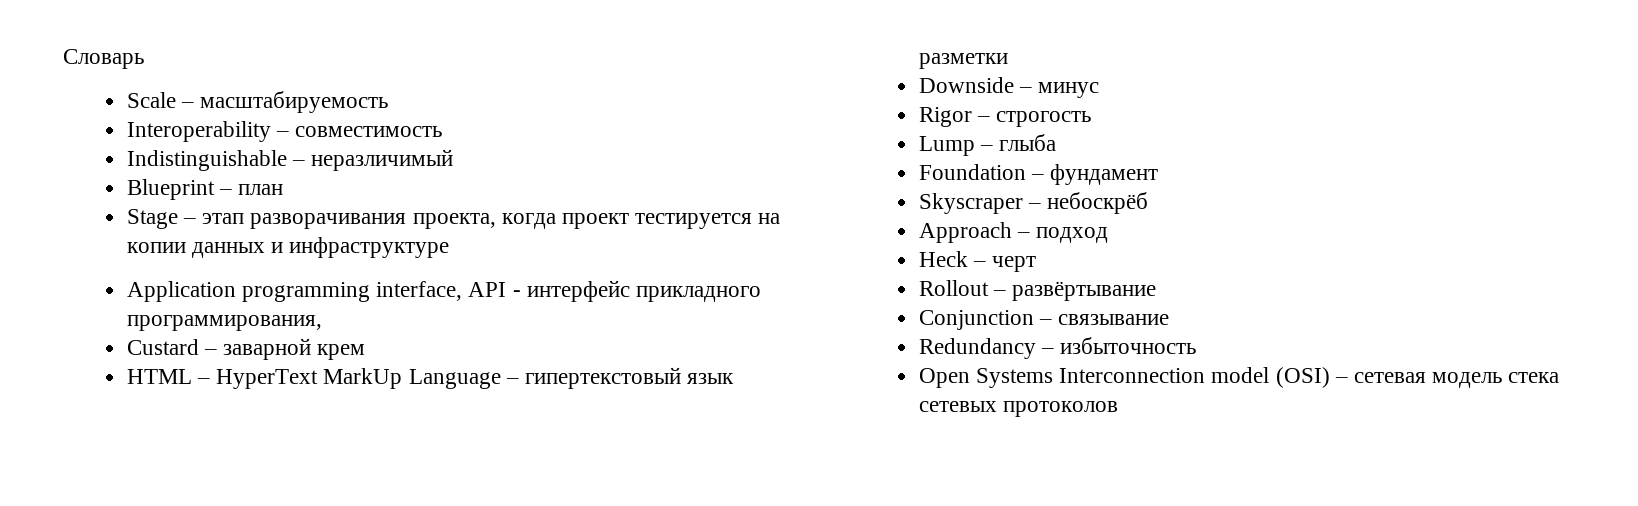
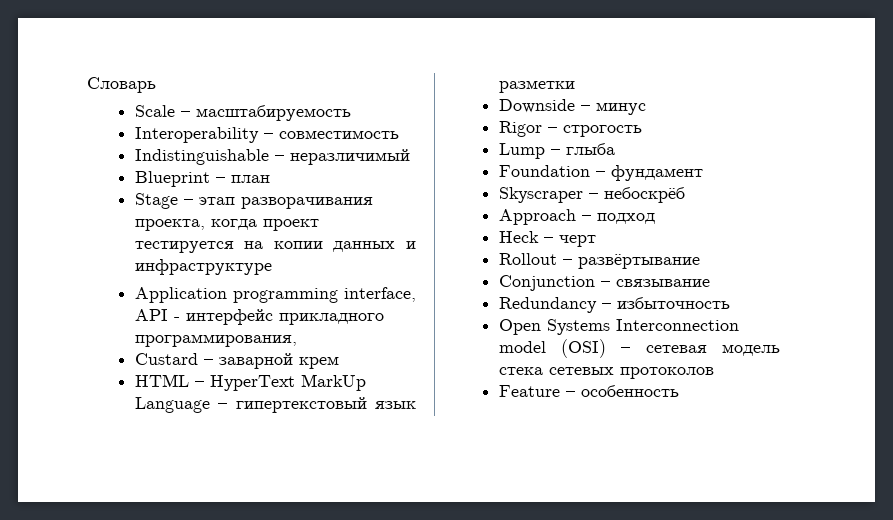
+ Feature – особенность

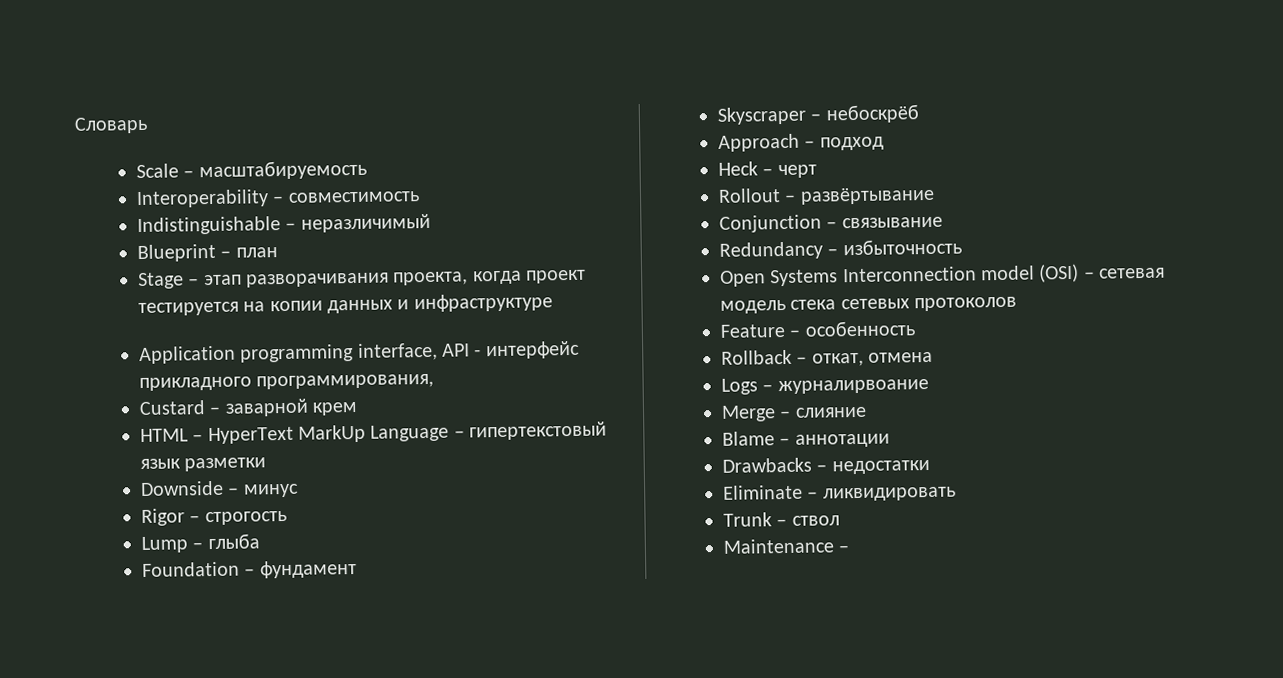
+ Rollback – откат, отмена
+ Logs – журналирвоание
+ Merge – слияние
+ Blame – аннотации
+ Drawbacks – недостатки
+ Eliminate – ликвидировать
+ Trunk – ствол
+ Maintenance –

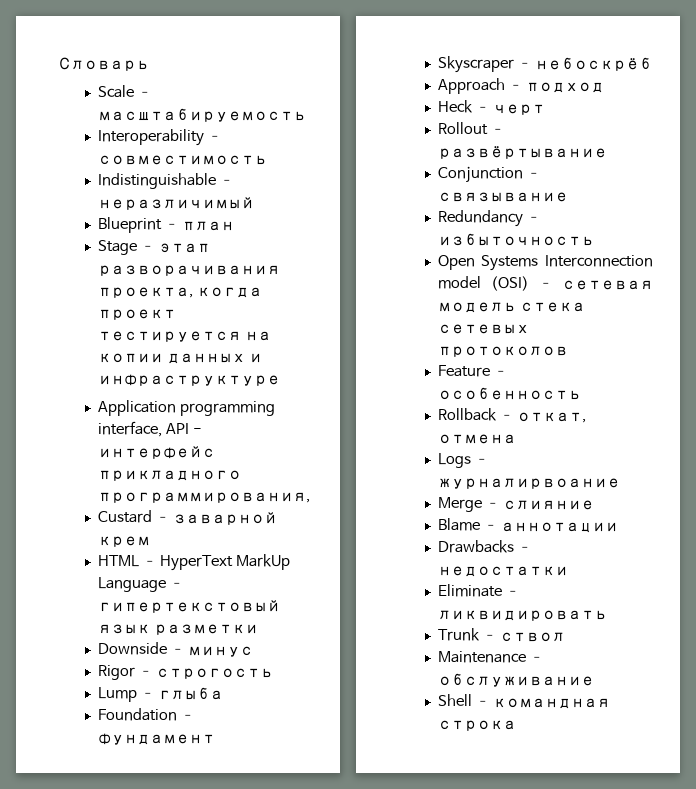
- Maintenance –
+ Maintenance – обслуживание
+ Shell – командная строка

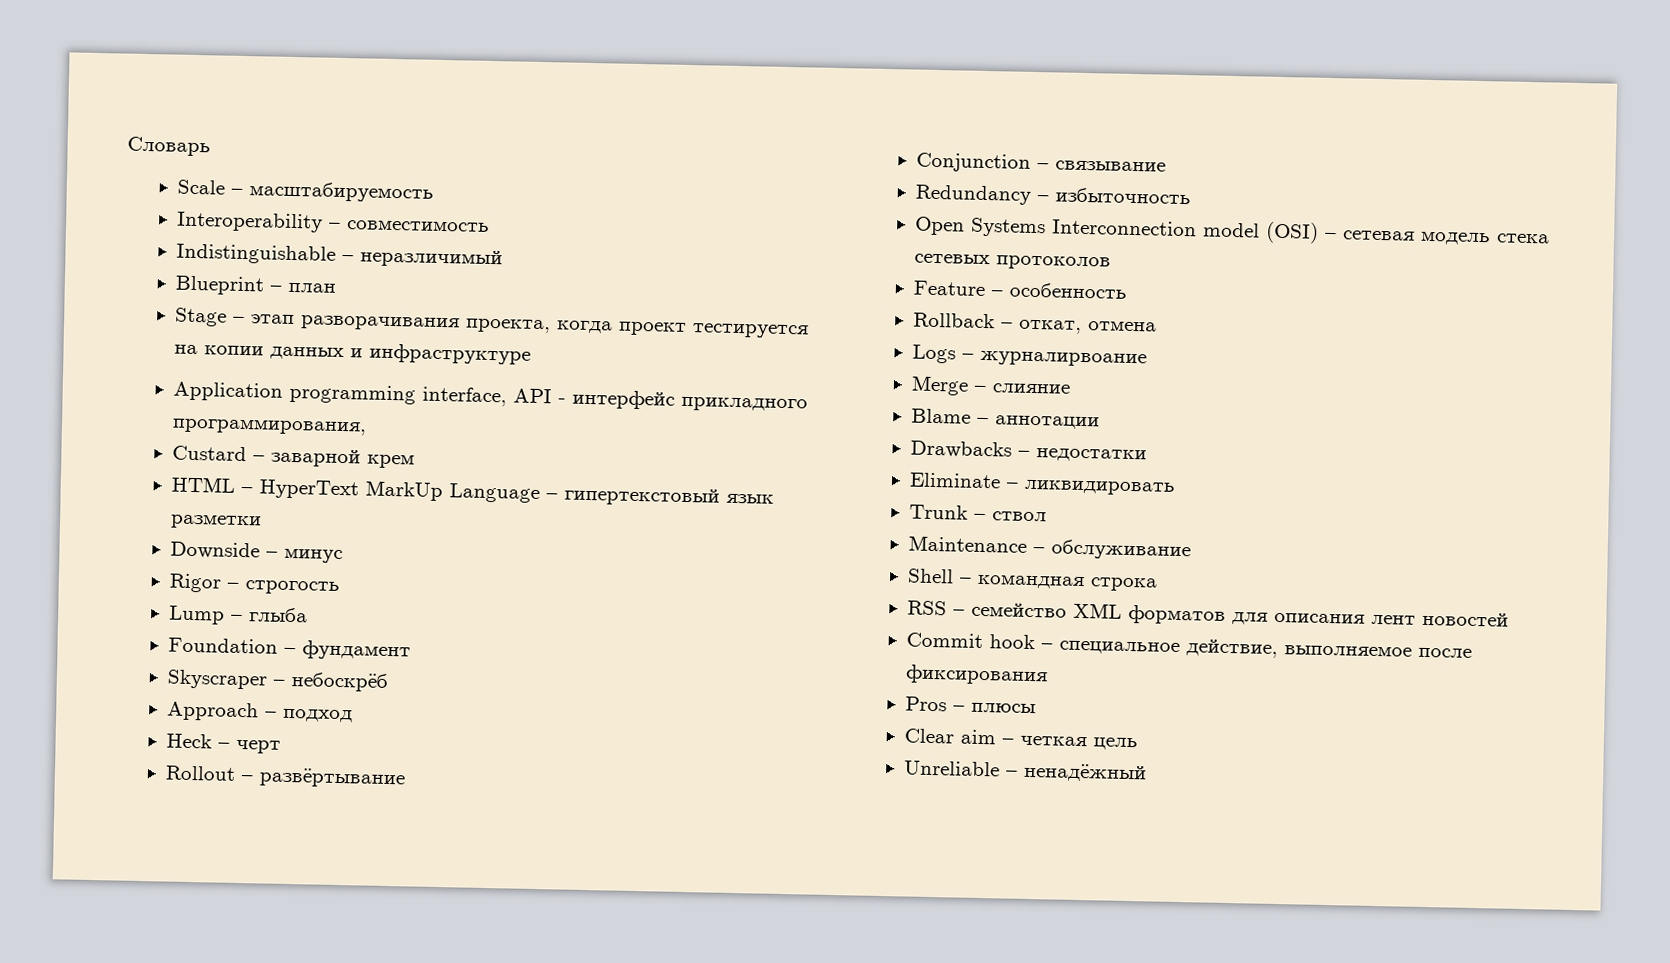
+ RSS – семейство XML форматов для описания лент новостей
+ Commit hook – специальное действие, выполняемое после фиксирования
+ Pros – плюсы
+ Clear aim – четкая цель
+ Unreliable – ненадёжный

